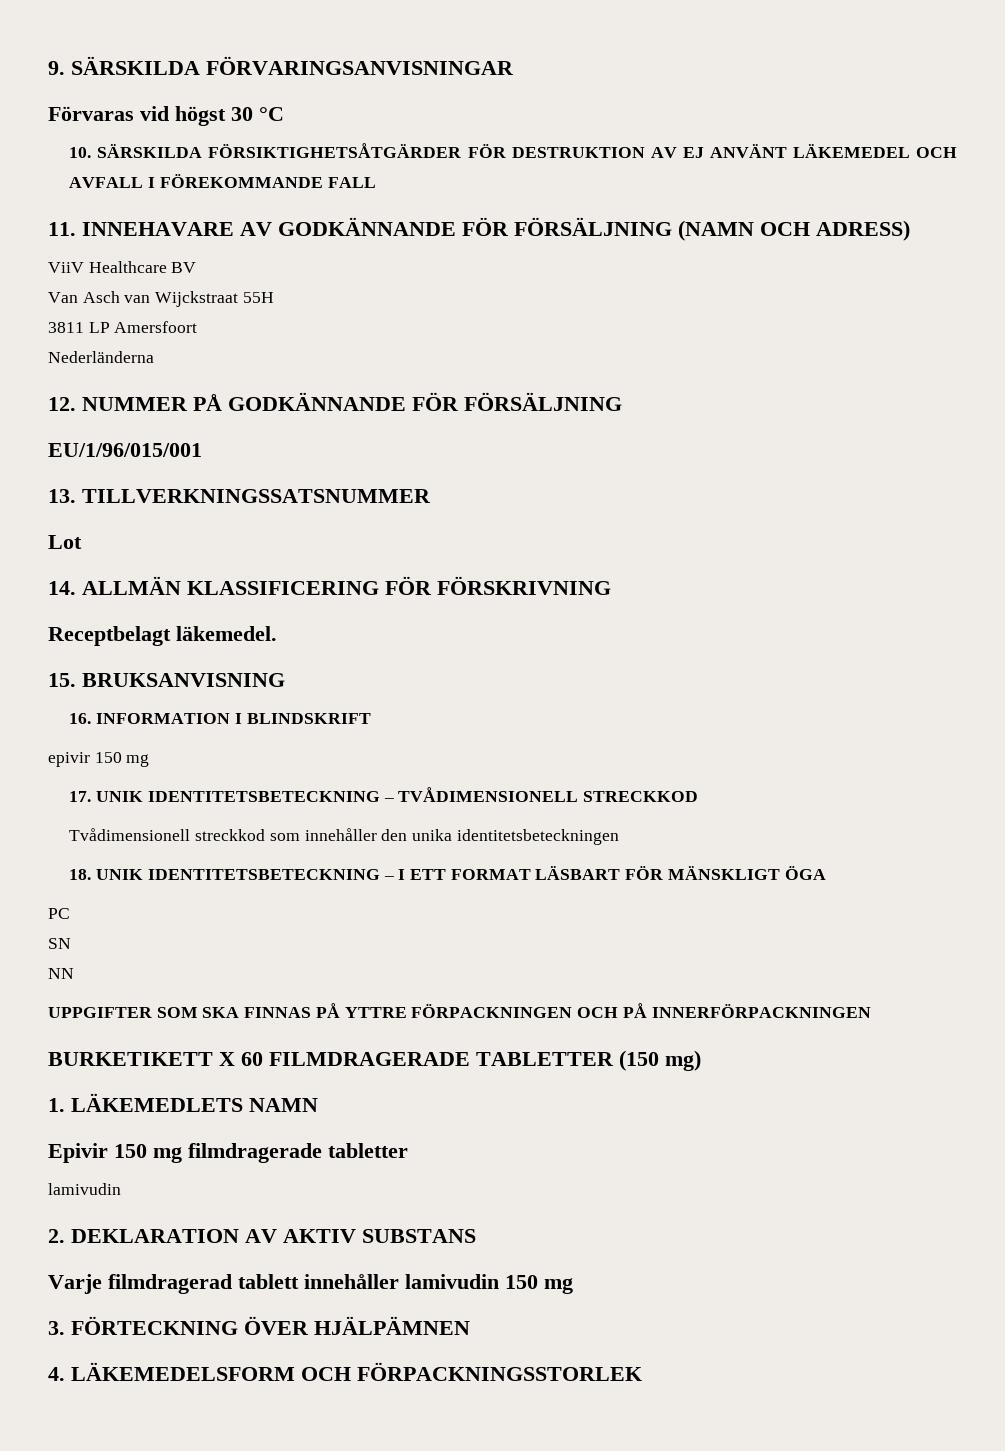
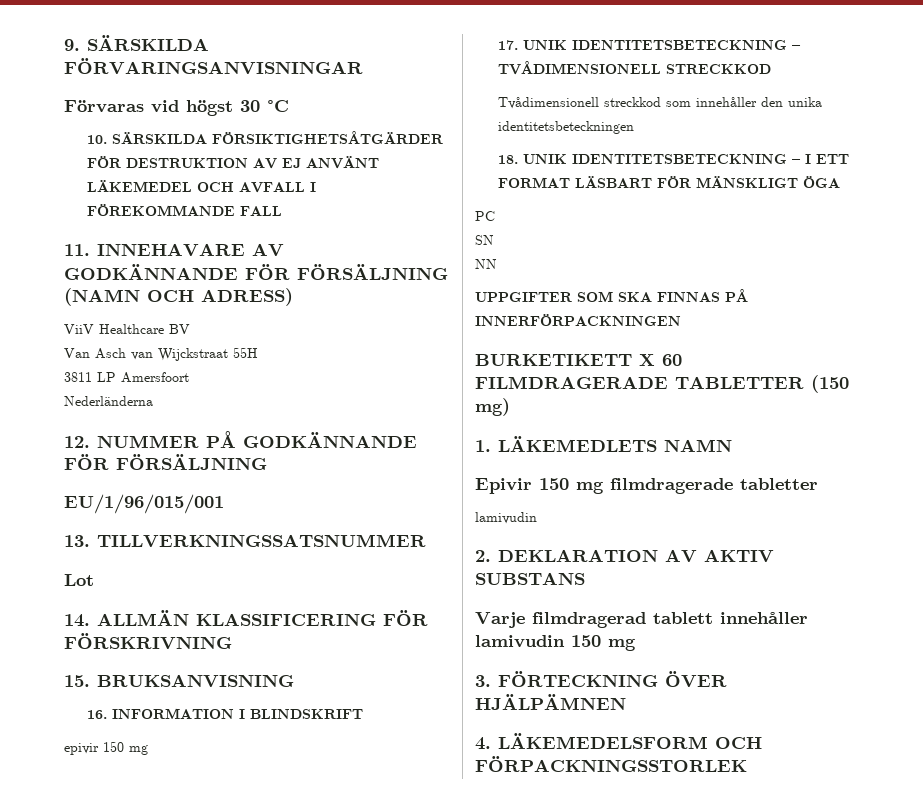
- Receptbelagt läkemedel.
- UPPGIFTER SOM SKA FINNAS PÅ YTTRE FÖRPACKNINGEN OCH PÅ INNERFÖRPACKNINGEN
+ UPPGIFTER SOM SKA FINNAS PÅ INNERFÖRPACKNINGEN

